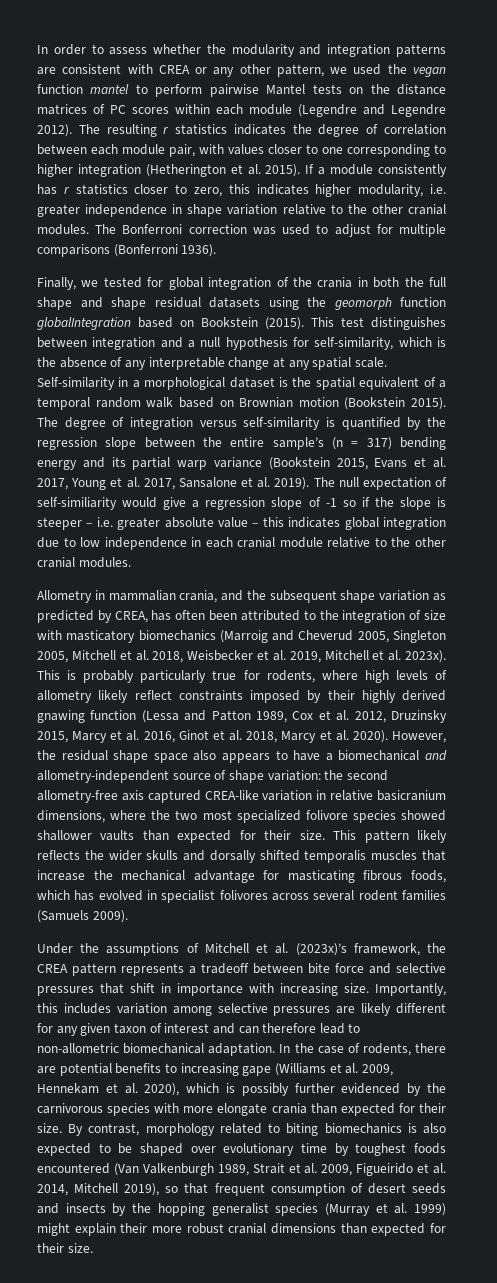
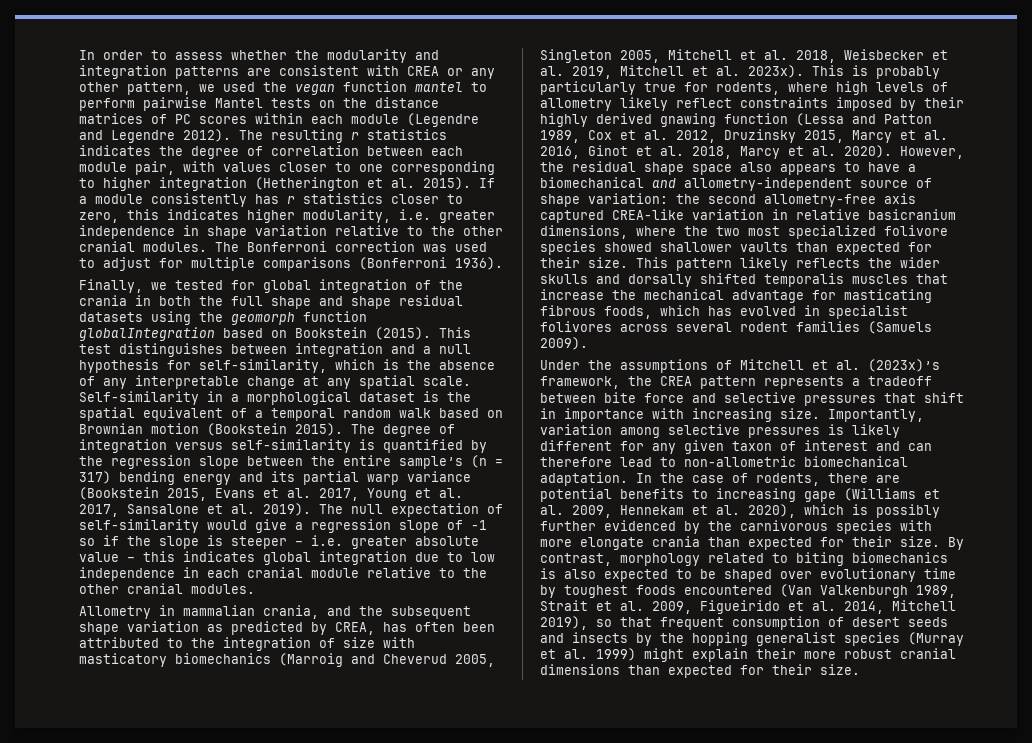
- The null expectation of self-similiarity would give a regression slope of -1 so if the slope is steeper – i.e. greater absolute value – this indicates global integration due to low independence in each cranial module relative to the other cranial modules.
+ The null expectation of self-similarity would give a regression slope of -1 so if the slope is steeper – i.e. greater absolute value – this indicates global integration due to low independence in each cranial module relative to the other cranial modules.
- Importantly, this includes variation among selective pressures are likely different for any given taxon of interest and can therefore lead to non-allometric biomechanical adaptation.
+ Importantly, variation among selective pressures is likely different for any given taxon of interest and can therefore lead to non-allometric biomechanical adaptation.

